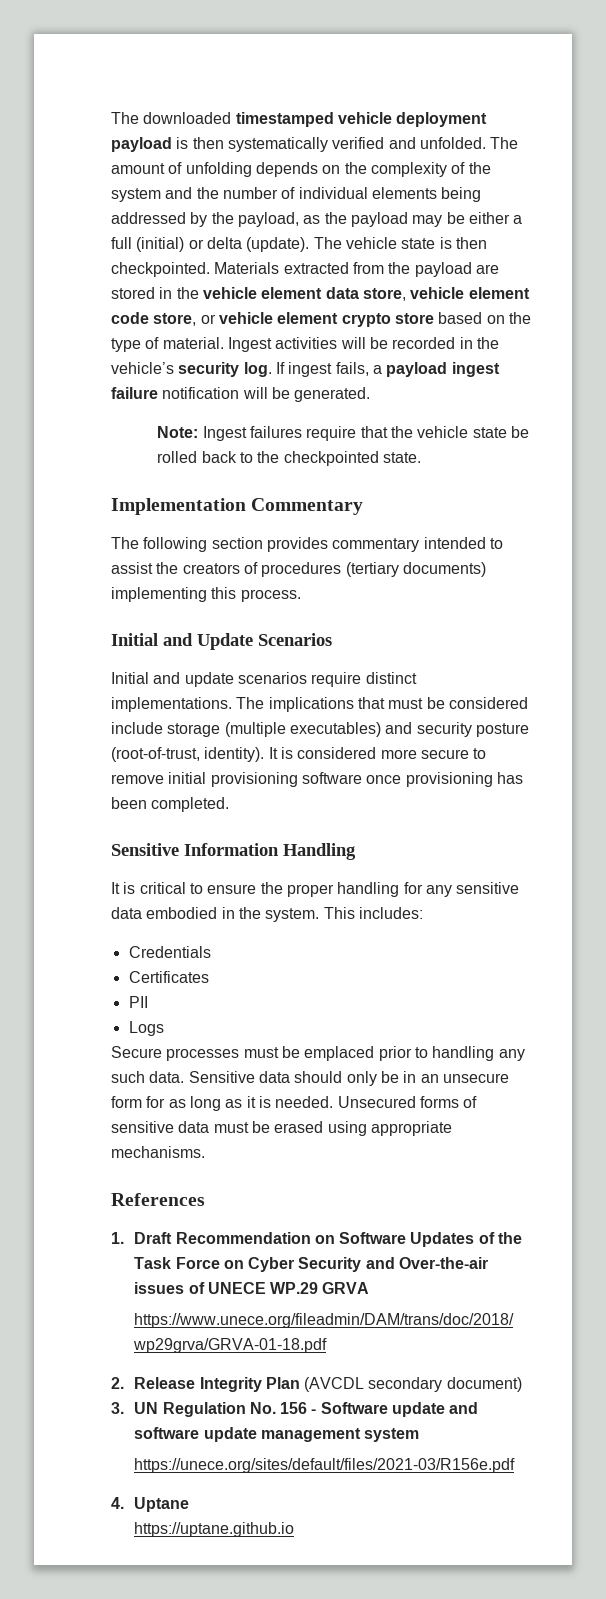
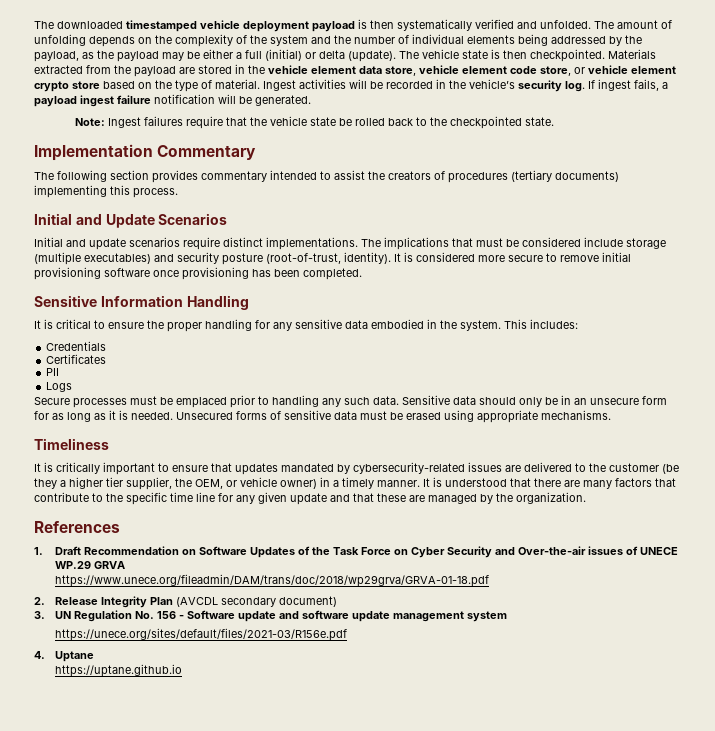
+ Timeliness
+ It is critically important to ensure that updates mandated by cybersecurity-related issues are delivered to the customer (be they a higher tier supplier, the OEM, or vehicle owner) in a timely manner. It is understood that there are many factors that contribute to the specific time line for any given update and that these are managed by the organization.

